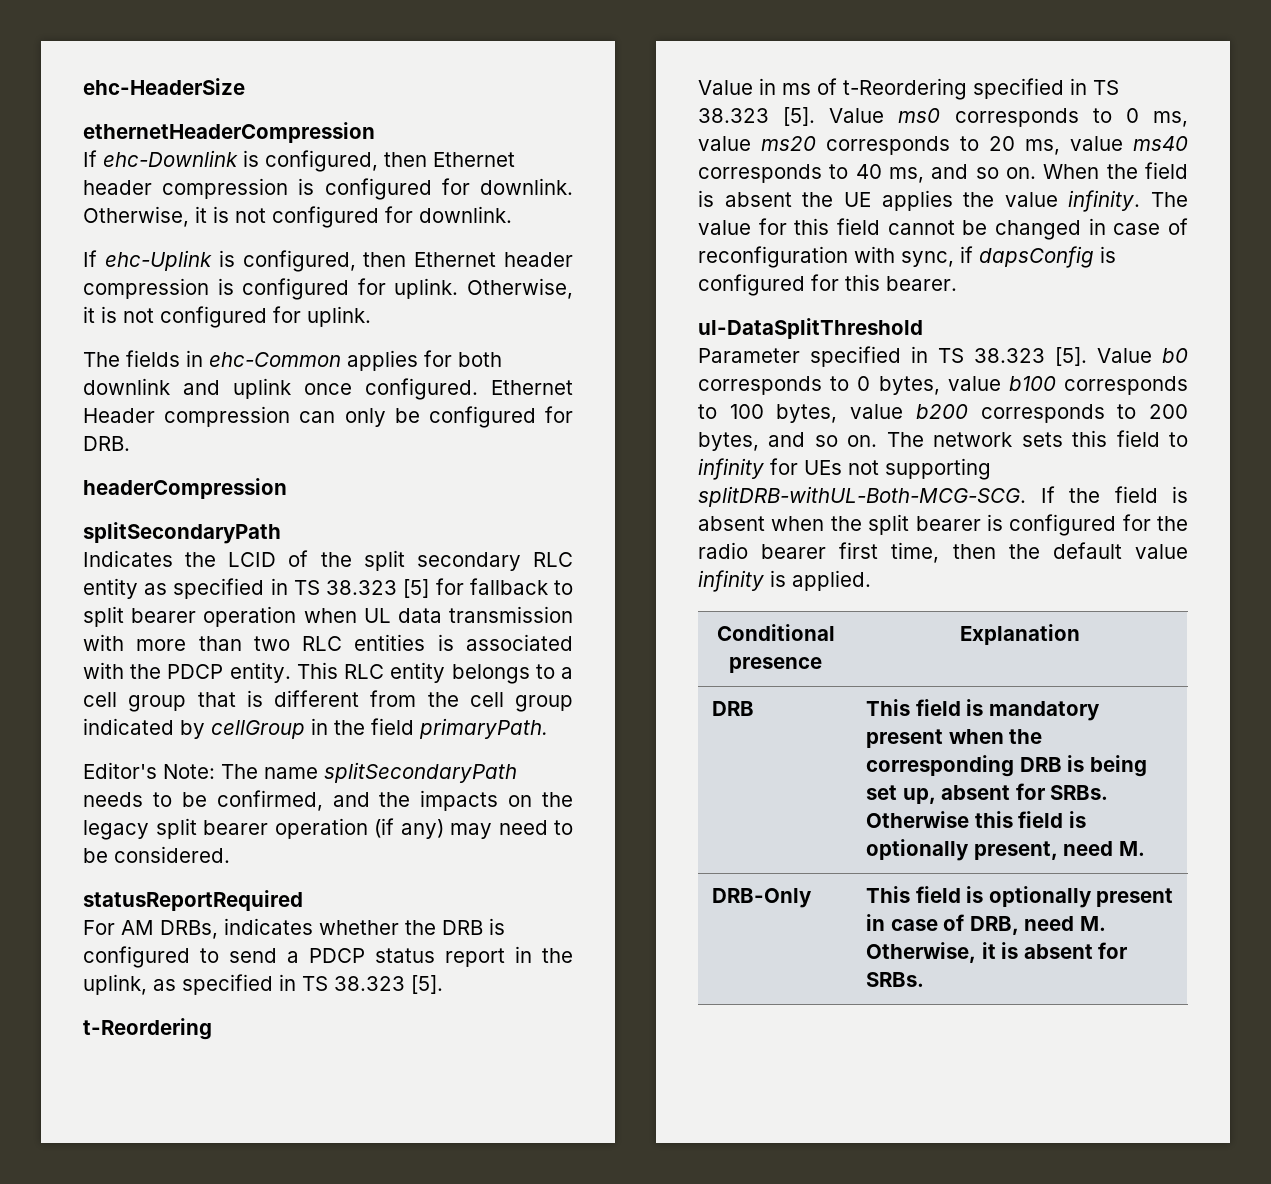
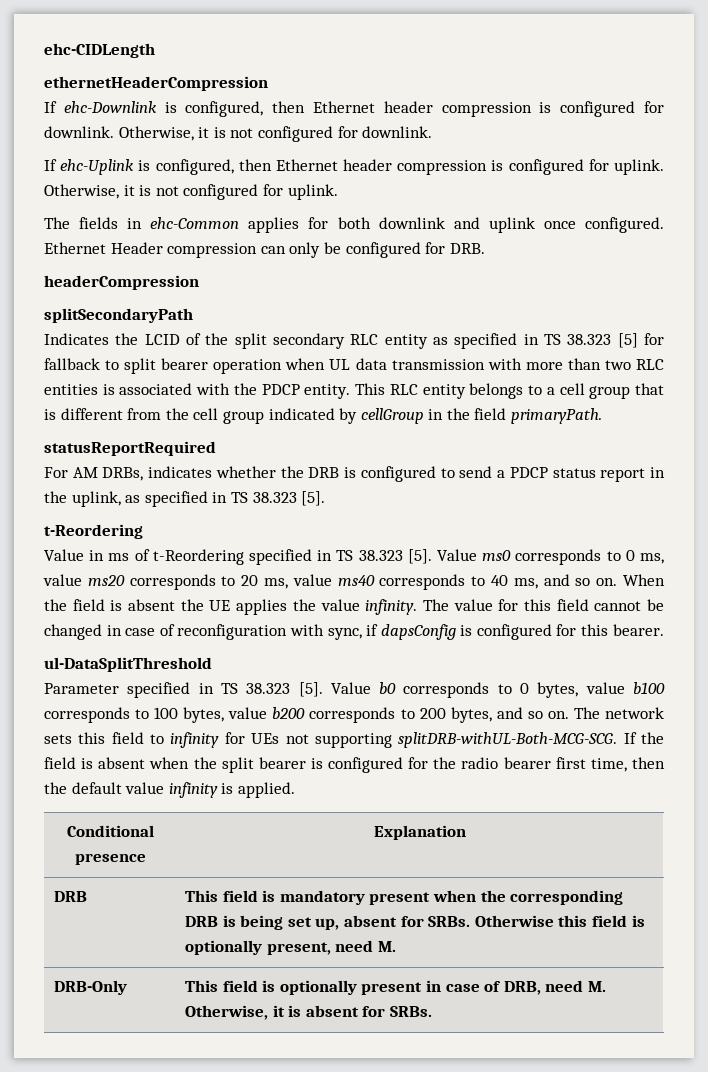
- ehc-HeaderSize
+ ehc-CIDLength
- Editor's Note: The name splitSecondaryPath needs to be confirmed, and the impacts on the legacy split bearer operation (if any) may need to be considered.

